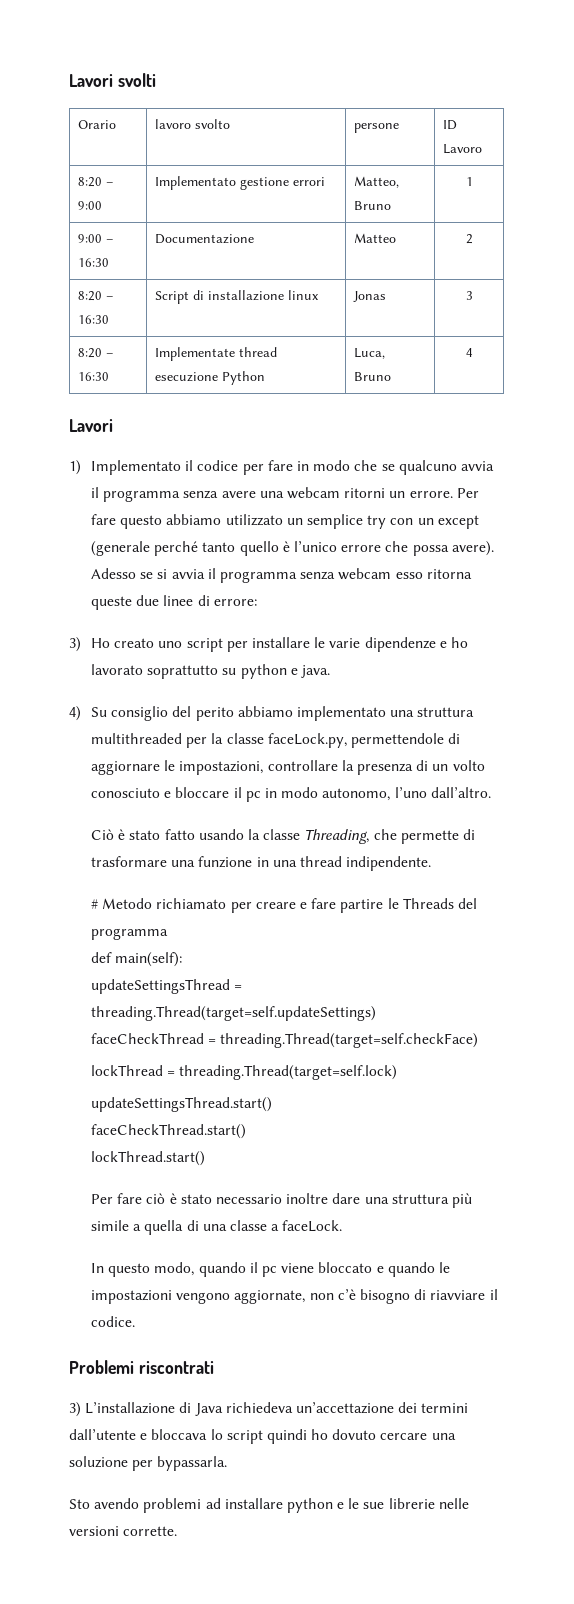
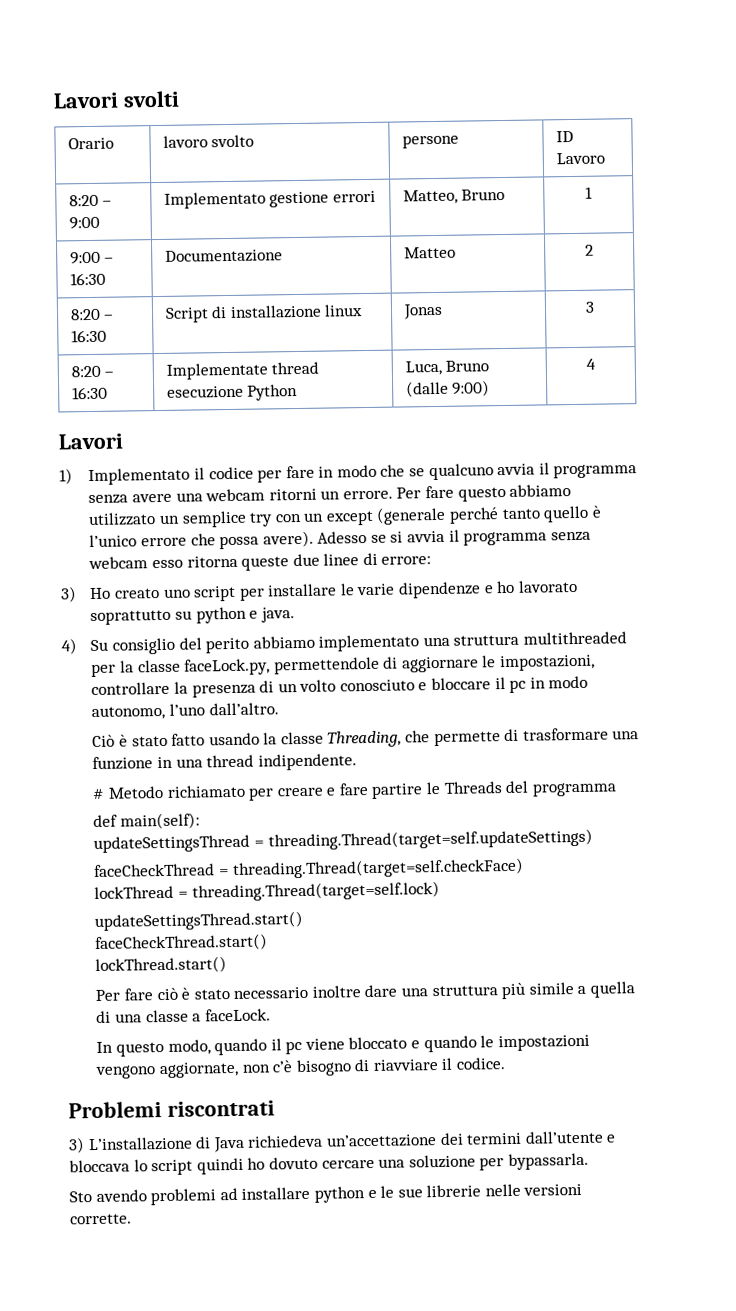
- 8:20 – 16:30 | Implementate thread esecuzione Python | Luca, Bruno | 4
+ 8:20 – 16:30 | Implementate thread esecuzione Python | Luca, Bruno (dalle 9:00) | 4

